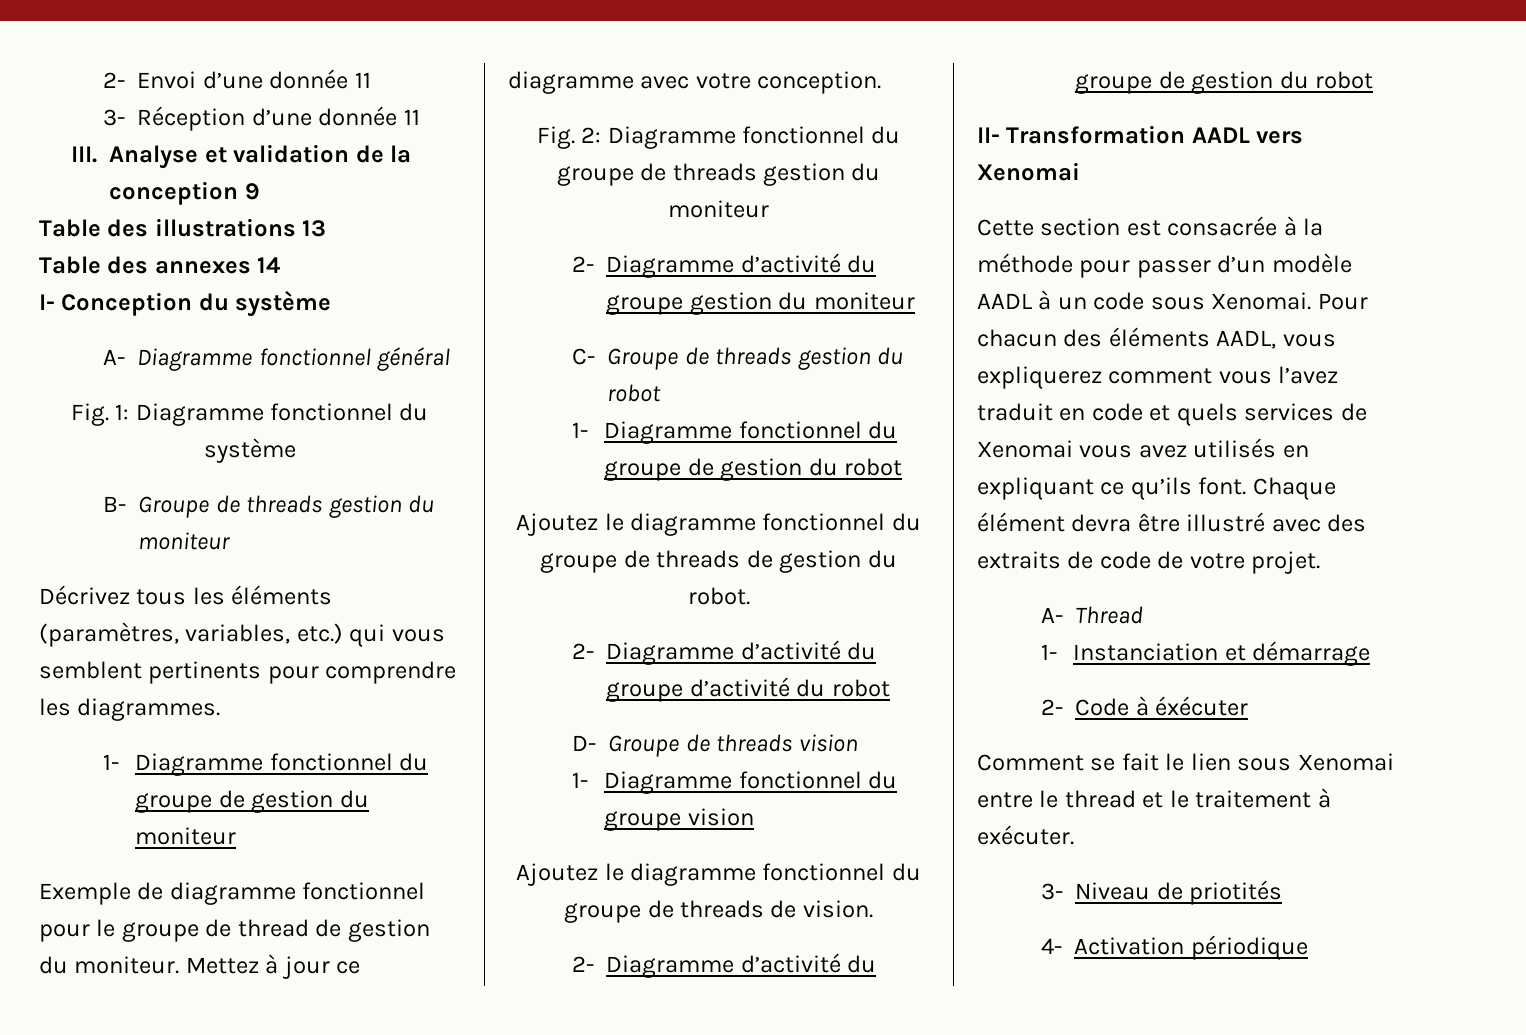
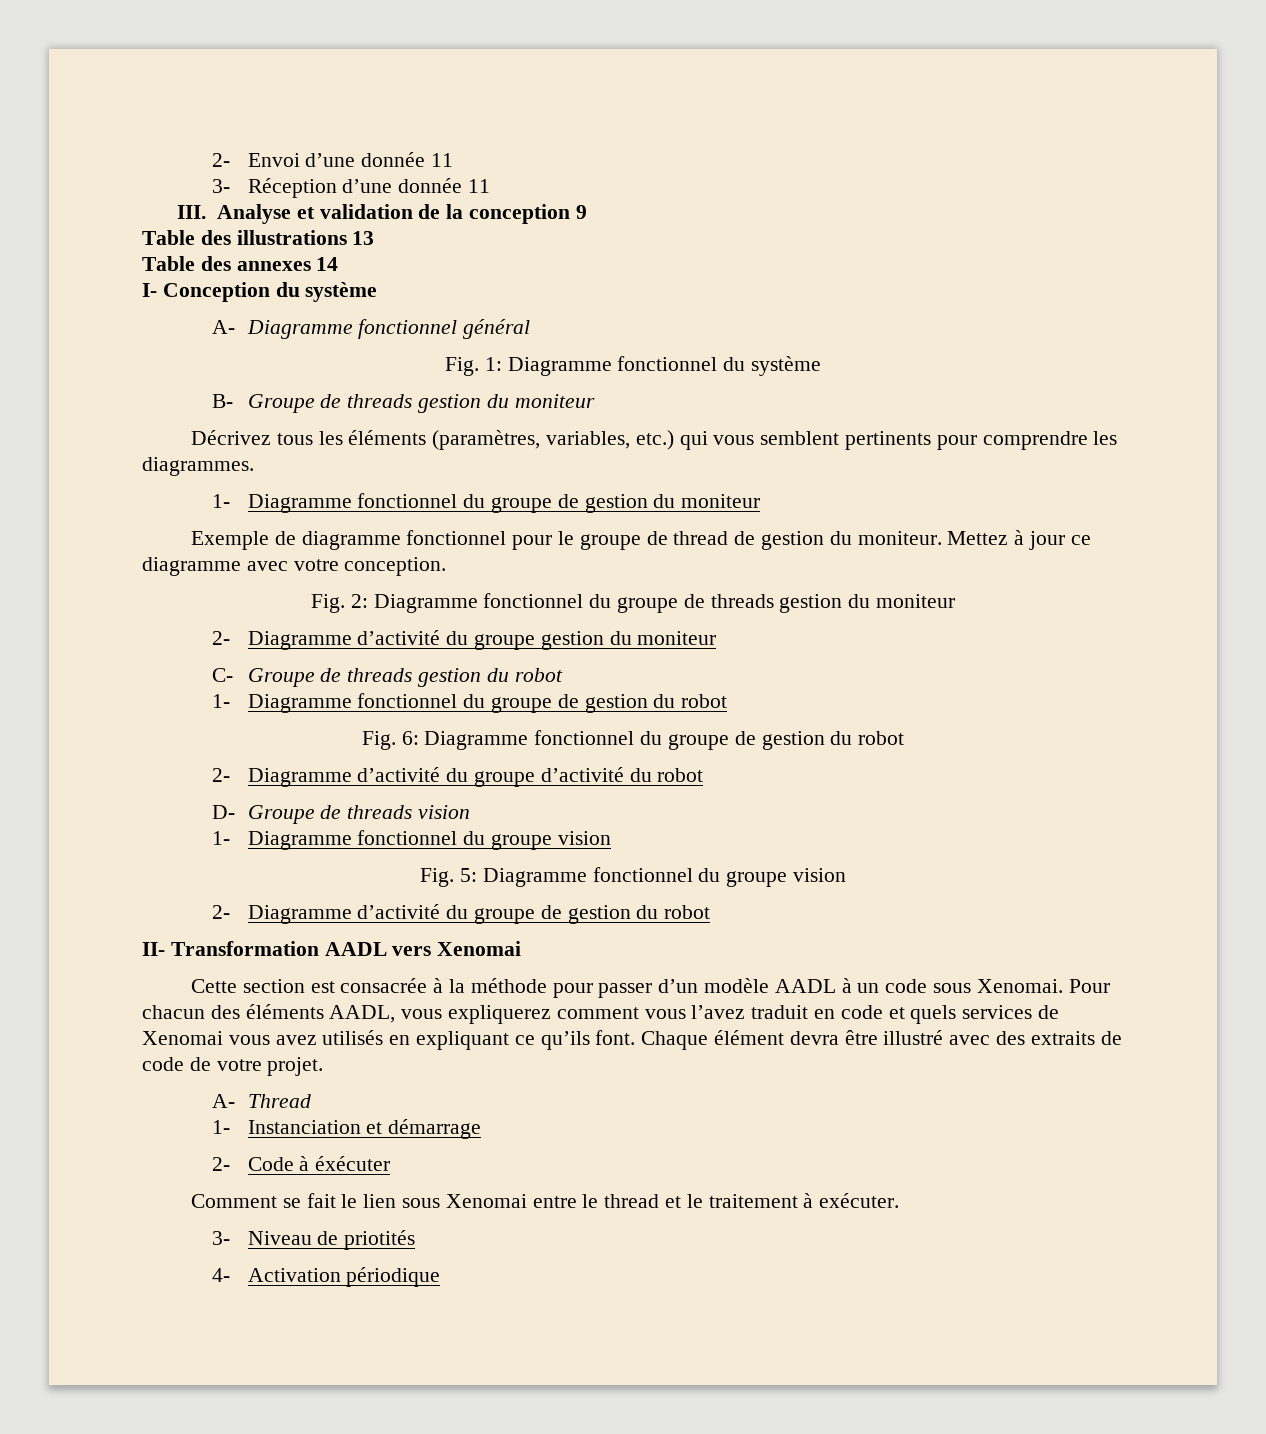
- Ajoutez le diagramme fonctionnel du groupe de threads de gestion du robot.
+ Fig. 6: Diagramme fonctionnel du groupe de gestion du robot
- Ajoutez le diagramme fonctionnel du groupe de threads de vision.
+ Fig. 5: Diagramme fonctionnel du groupe vision

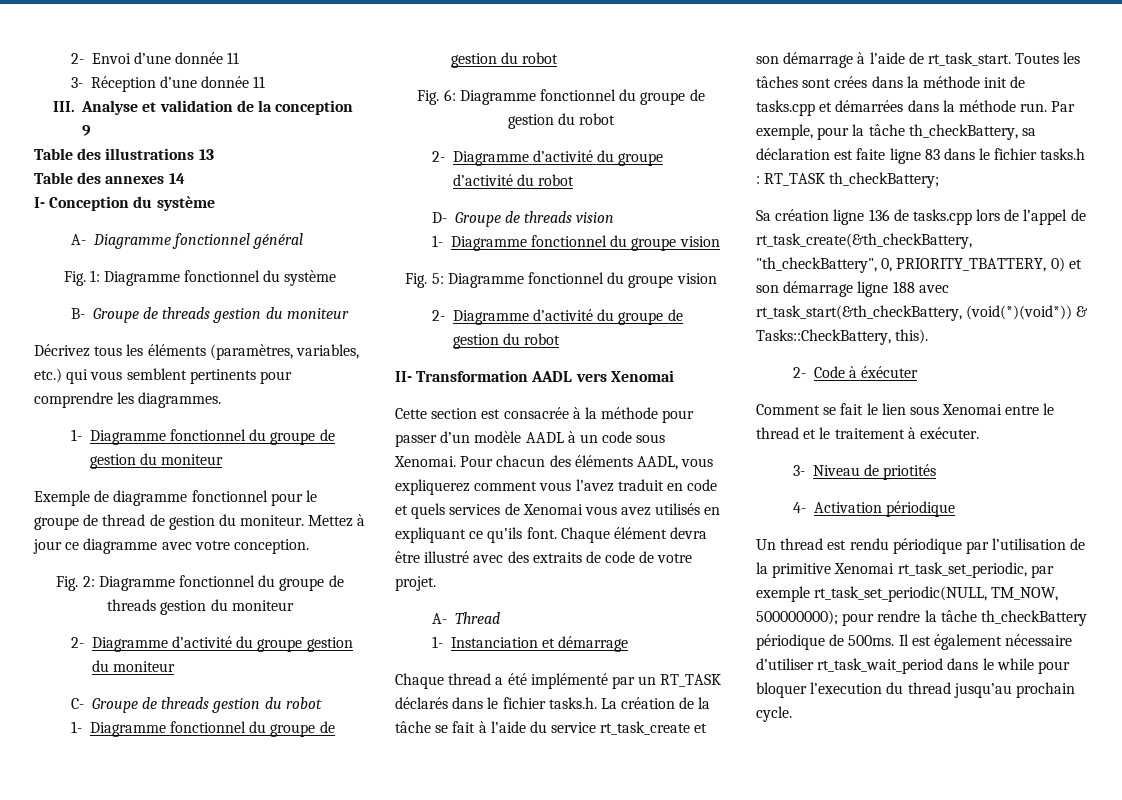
+ Chaque thread a été implémenté par un RT_TASK déclarés dans le fichier tasks.h. La création de la tâche se fait à l’aide du service rt_task_create et son démarrage à l’aide de rt_task_start. Toutes les tâches sont crées dans la méthode init de tasks.cpp et démarrées dans la méthode run. Par exemple, pour la tâche th_checkBattery, sa déclaration est faite ligne 83 dans le fichier tasks.h : RT_TASK th_checkBattery;
+ Sa création ligne 136 de tasks.cpp lors de l’appel de rt_task_create(&th_checkBattery, "th_checkBattery", 0, PRIORITY_TBATTERY, 0) et son démarrage ligne 188 avec rt_task_start(&th_checkBattery, (void(*)(void*)) & Tasks::CheckBattery, this).
+ Un thread est rendu périodique par l’utilisation de la primitive Xenomai rt_task_set_periodic, par exemple rt_task_set_periodic(NULL, TM_NOW, 500000000); pour rendre la tâche th_checkBattery périodique de 500ms. Il est également nécessaire d’utiliser rt_task_wait_period dans le while pour bloquer l’execution du thread jusqu’au prochain cycle.

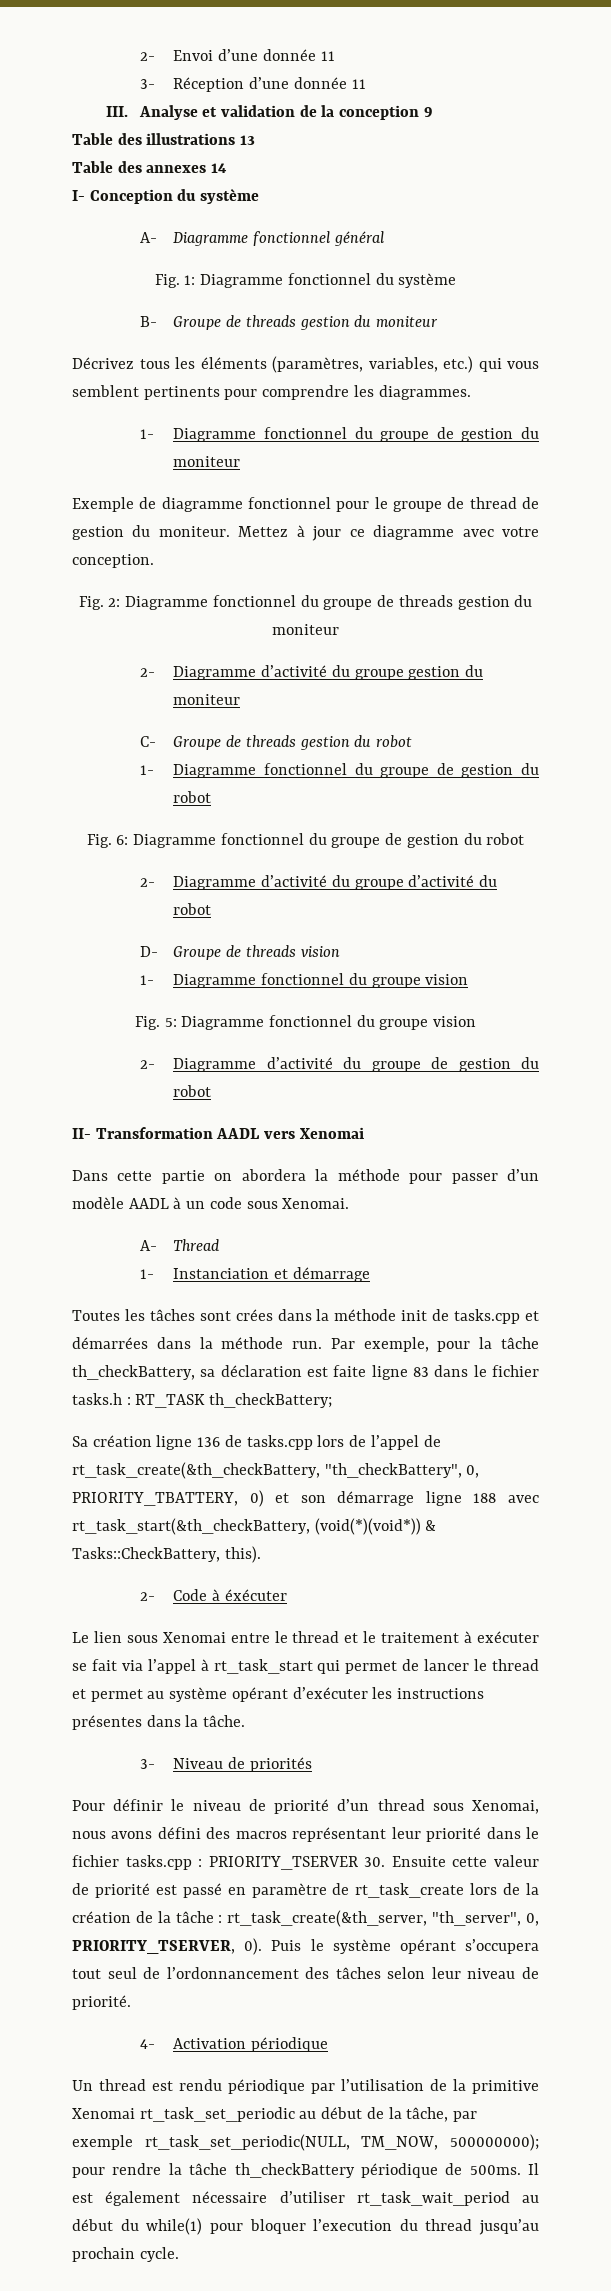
- Cette section est consacrée à la méthode pour passer d’un modèle AADL à un code sous Xenomai. Pour chacun des éléments AADL, vous expliquerez comment vous l’avez traduit en code et quels services de Xenomai vous avez utilisés en expliquant ce qu’ils font. Chaque élément devra être illustré avec des extraits de code de votre projet.
+ Dans cette partie on abordera la méthode pour passer d’un modèle AADL à un code sous Xenomai.
- Chaque thread a été implémenté par un RT_TASK déclarés dans le fichier tasks.h. La création de la tâche se fait à l’aide du service rt_task_create et son démarrage à l’aide de rt_task_start.
- Comment se fait le lien sous Xenomai entre le thread et le traitement à exécuter.
- 3- Niveau de priotités
+ Le lien sous Xenomai entre le thread et le traitement à exécuter se fait via l’appel à rt_task_start qui permet de lancer le thread et permet au système opérant d’exécuter les instructions présentes dans la tâche.
+ 3- Niveau de priorités
+ Pour définir le niveau de priorité d’un thread sous Xenomai, nous avons défini des macros représentant leur priorité dans le fichier tasks.cpp : PRIORITY_TSERVER 30. Ensuite cette valeur de priorité est passé en paramètre de rt_task_create lors de la création de la tâche : rt_task_create(&th_server, "th_server", 0, PRIORITY_TSERVER, 0). Puis le système opérant s’occupera tout seul de l’ordonnancement des tâches selon leur niveau de priorité.
- Un thread est rendu périodique par l’utilisation de la primitive Xenomai rt_task_set_periodic, par exemple rt_task_set_periodic(NULL, TM_NOW, 500000000); pour rendre la tâche th_checkBattery périodique de 500ms.
+ Un thread est rendu périodique par l’utilisation de la primitive Xenomai rt_task_set_periodic au début de la tâche, par exemple rt_task_set_periodic(NULL, TM_NOW, 500000000); pour rendre la tâche th_checkBattery périodique de 500ms.
- Il est également nécessaire d’utiliser rt_task_wait_period dans le while pour bloquer l’execution du thread jusqu’au prochain cycle.
+ Il est également nécessaire d’utiliser rt_task_wait_period au début du while(1) pour bloquer l’execution du thread jusqu’au prochain cycle.

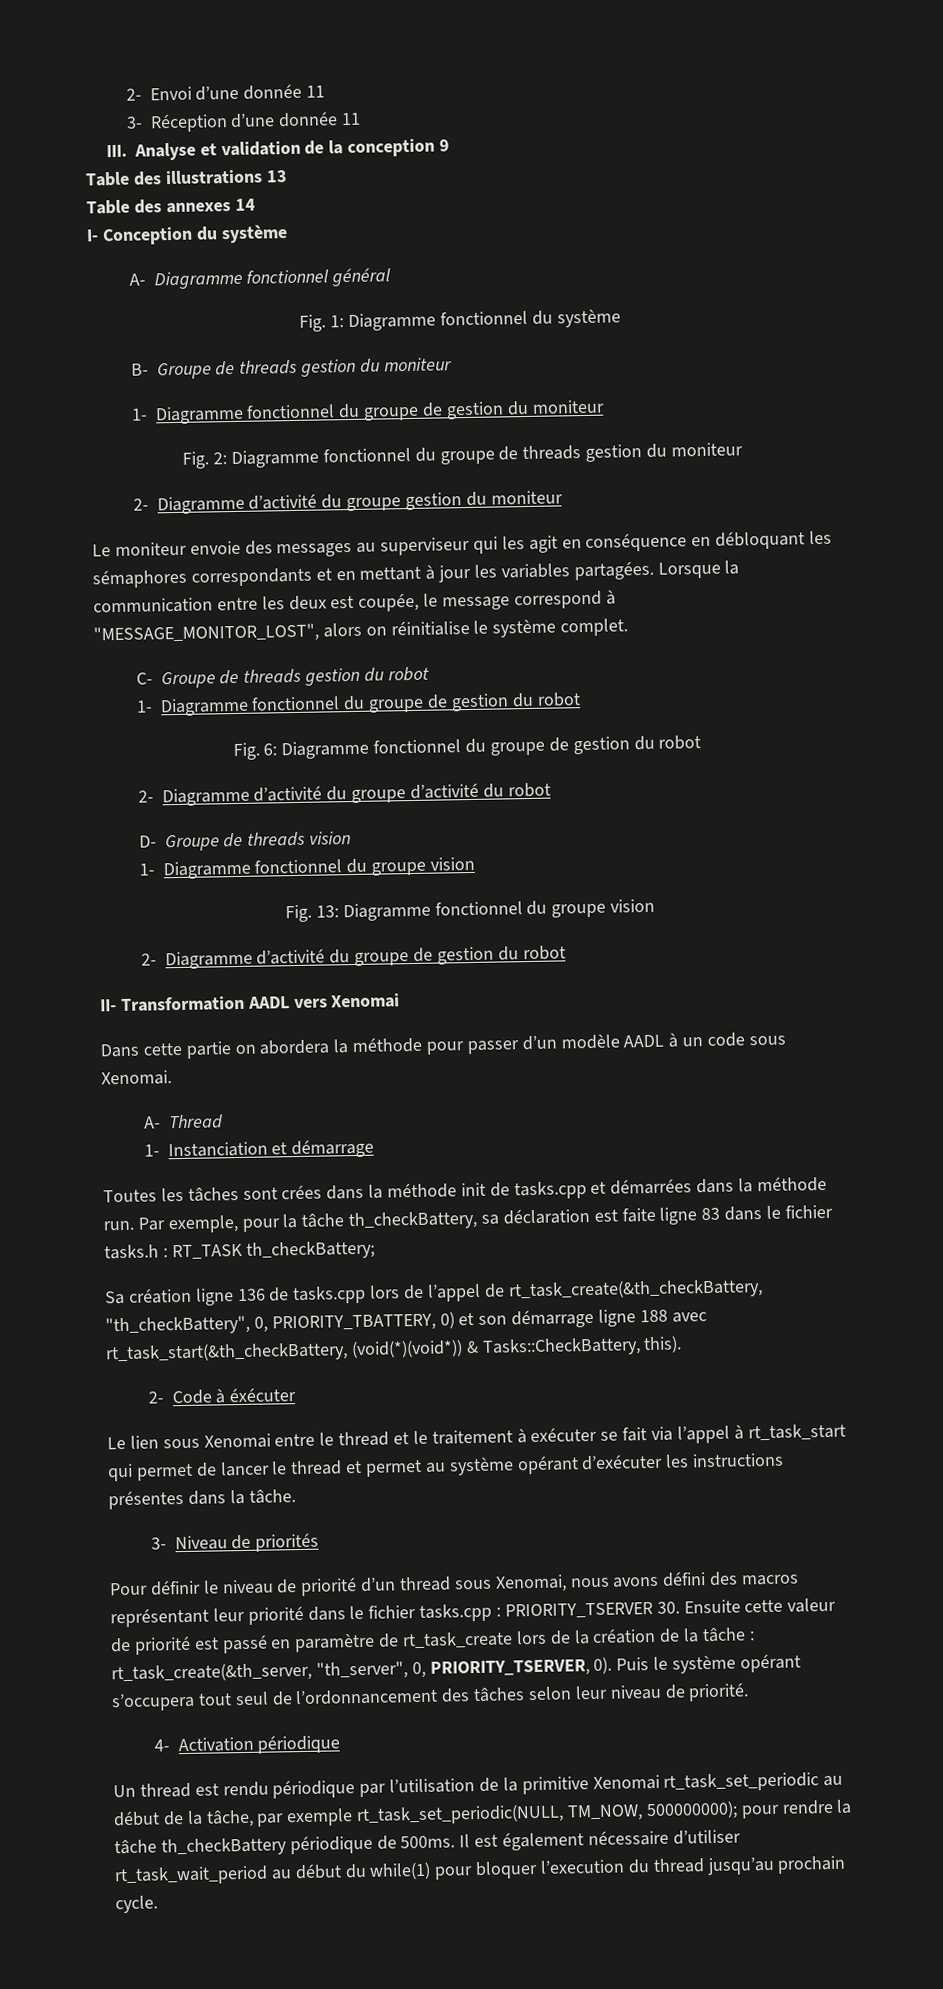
- Décrivez tous les éléments (paramètres, variables, etc.) qui vous semblent pertinents pour comprendre les diagrammes.
- Exemple de diagramme fonctionnel pour le groupe de thread de gestion du moniteur. Mettez à jour ce diagramme avec votre conception.
+ Le moniteur envoie des messages au superviseur qui les agit en conséquence en débloquant les sémaphores correspondants et en mettant à jour les variables partagées. Lorsque la communication entre les deux est coupée, le message correspond à "MESSAGE_MONITOR_LOST", alors on réinitialise le système complet.
- Fig. 5: Diagramme fonctionnel du groupe vision
+ Fig. 13: Diagramme fonctionnel du groupe vision

